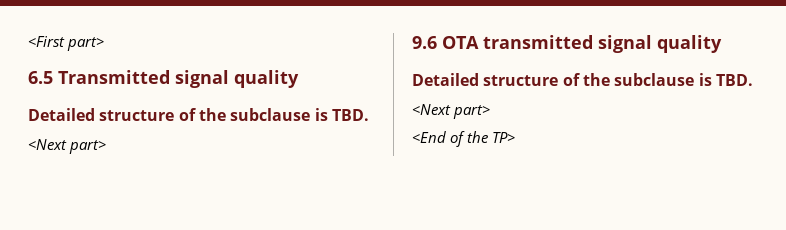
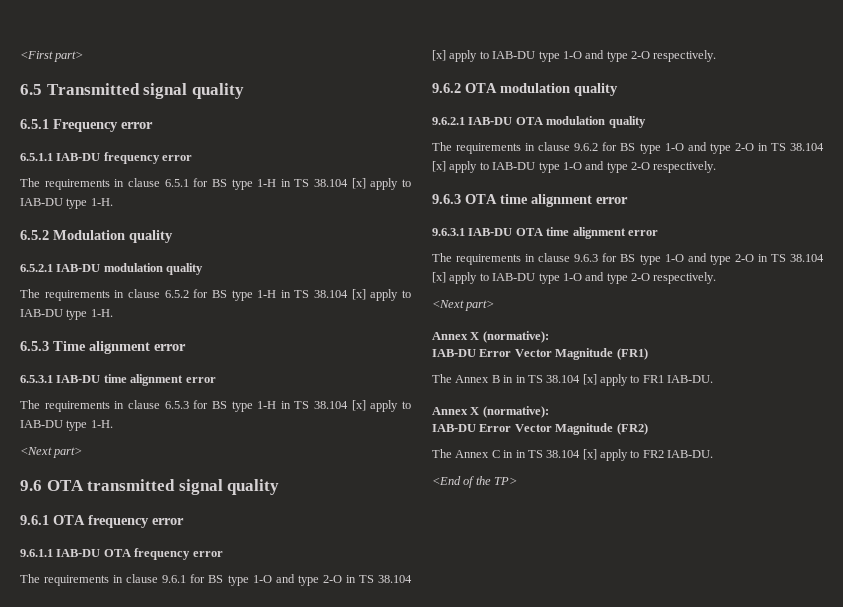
  6.5 Transmitted signal quality
- Detailed structure of the subclause is TBD.
+ 6.5.1 Frequency error
+ 6.5.1.1 IAB-DU frequency error
+ The requirements in clause 6.5.1 for BS type 1-H in TS 38.104 [x] apply to IAB-DU type 1-H.
+ 6.5.2 Modulation quality
+ 6.5.2.1 IAB-DU modulation quality
+ The requirements in clause 6.5.2 for BS type 1-H in TS 38.104 [x] apply to IAB-DU type 1-H.
+ 6.5.3 Time alignment error
+ 6.5.3.1 IAB-DU time alignment error
+ The requirements in clause 6.5.3 for BS type 1-H in TS 38.104 [x] apply to IAB-DU type 1-H.
  9.6 OTA transmitted signal quality
- Detailed structure of the subclause is TBD.
+ 9.6.1 OTA frequency error
+ 9.6.1.1 IAB-DU OTA frequency error
+ The requirements in clause 9.6.1 for BS type 1-O and type 2-O in TS 38.104 [x] apply to IAB-DU type 1-O and type 2-O respectively.
+ 9.6.2 OTA modulation quality
+ 9.6.2.1 IAB-DU OTA modulation quality
+ The requirements in clause 9.6.2 for BS type 1-O and type 2-O in TS 38.104 [x] apply to IAB-DU type 1-O and type 2-O respectively.
+ 9.6.3 OTA time alignment error
+ 9.6.3.1 IAB-DU OTA time alignment error
+ The requirements in clause 9.6.3 for BS type 1-O and type 2-O in TS 38.104 [x] apply to IAB-DU type 1-O and type 2-O respectively.
  <Next part>
+ Annex X (normative):
+ IAB-DU Error Vector Magnitude (FR1)
+ The Annex B in in TS 38.104 [x] apply to FR1 IAB-DU.
+ Annex X (normative):
+ IAB-DU Error Vector Magnitude (FR2)
+ The Annex C in in TS 38.104 [x] apply to FR2 IAB-DU.

